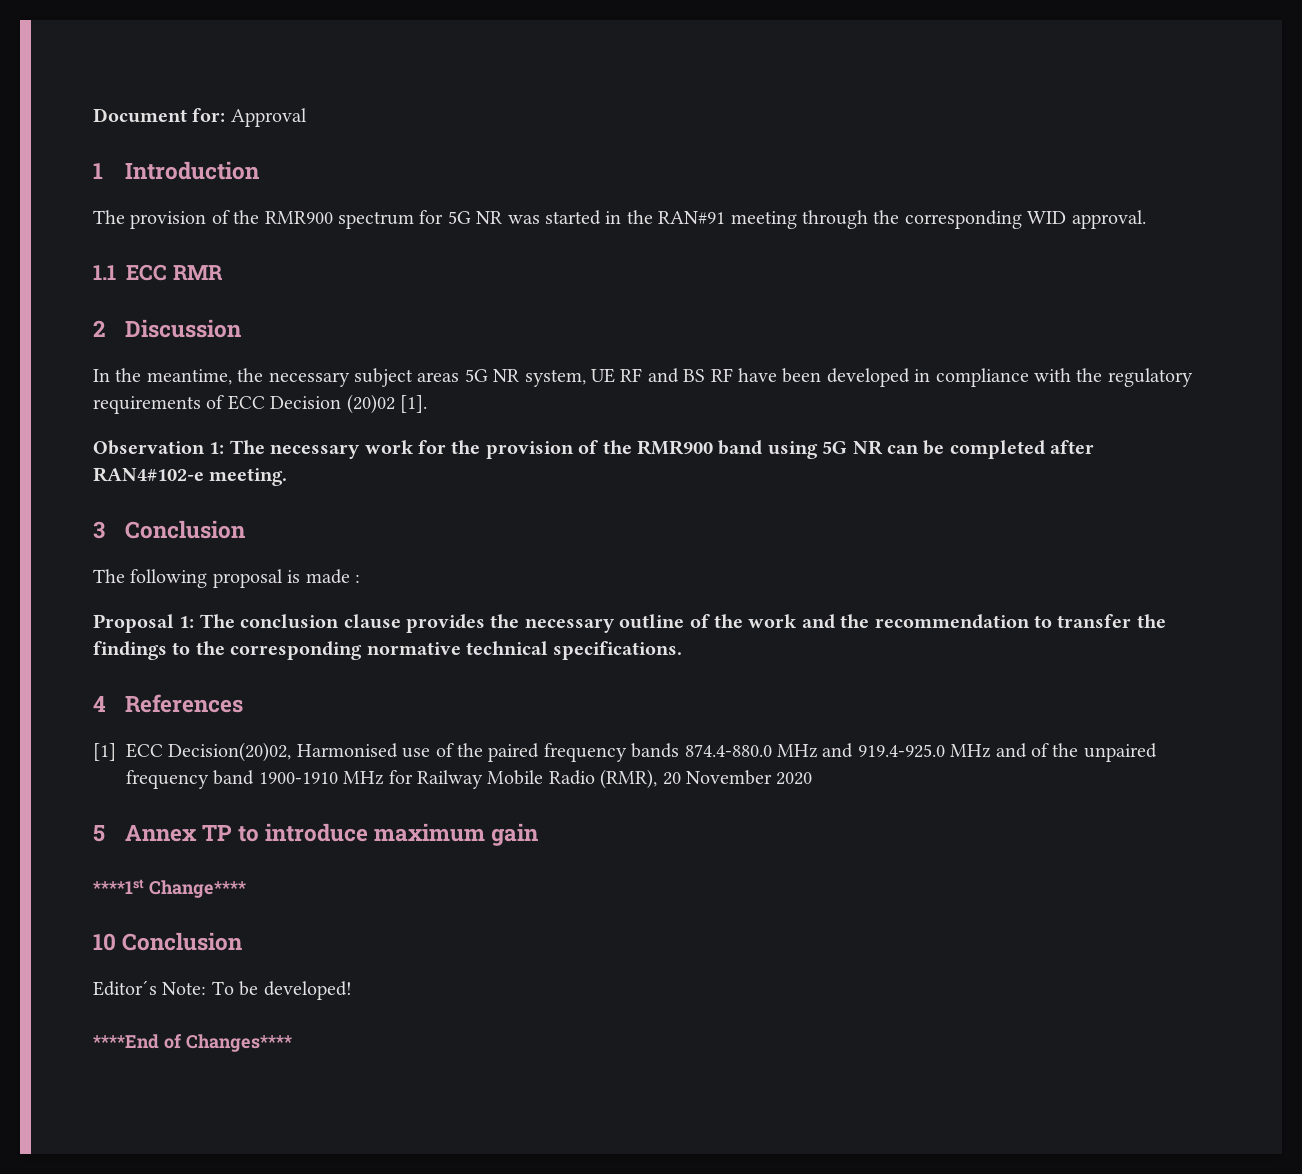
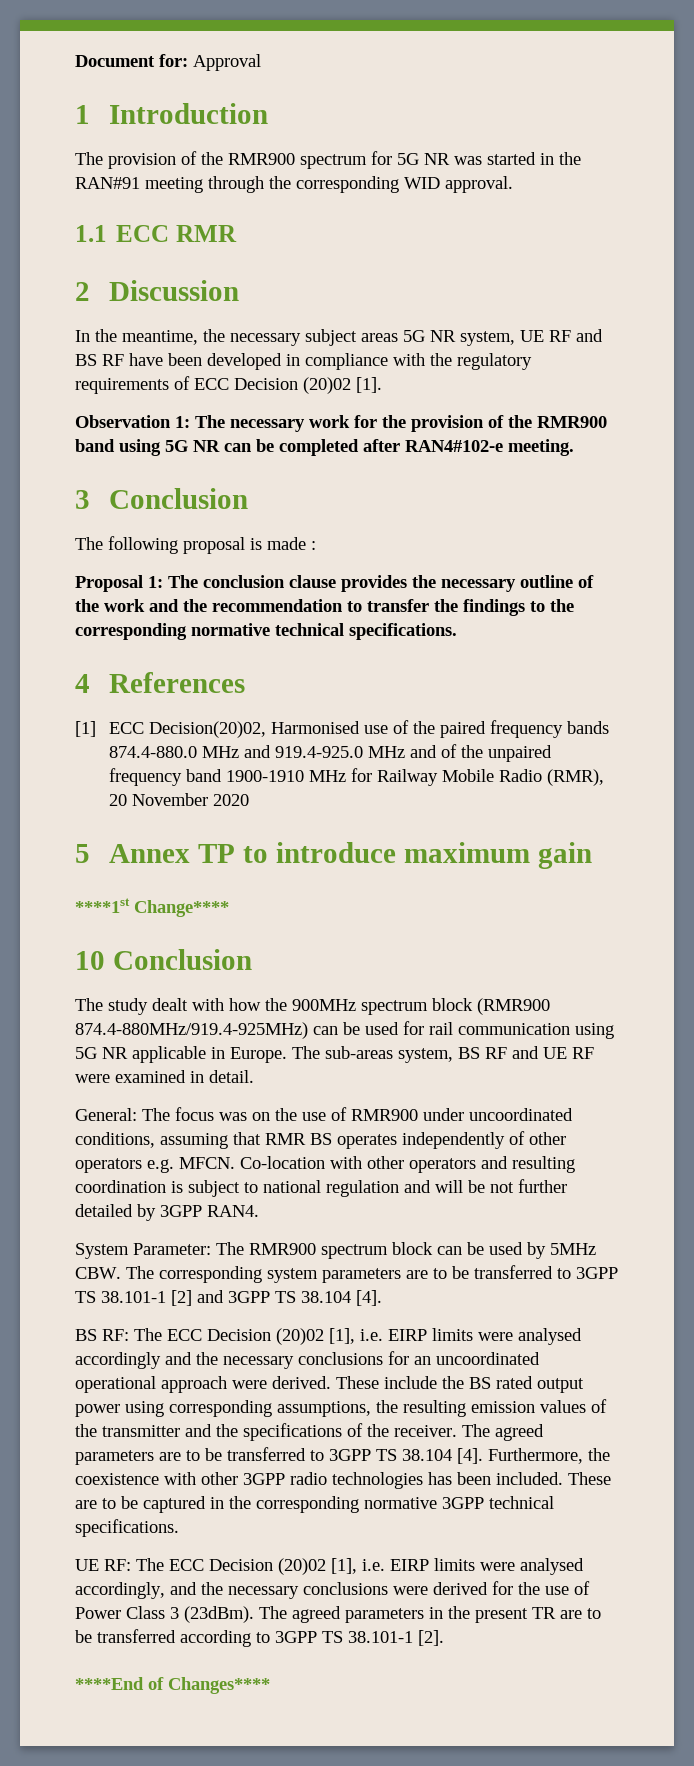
- Editor´s Note: To be developed!
+ The study dealt with how the 900MHz spectrum block (RMR900 874.4-880MHz/919.4-925MHz) can be used for rail communication using 5G NR applicable in Europe. The sub-areas system, BS RF and UE RF were examined in detail.
+ General: The focus was on the use of RMR900 under uncoordinated conditions, assuming that RMR BS operates independently of other operators e.g. MFCN. Co-location with other operators and resulting coordination is subject to national regulation and will be not further detailed by 3GPP RAN4.
+ System Parameter: The RMR900 spectrum block can be used by 5MHz CBW. The corresponding system parameters are to be transferred to 3GPP TS 38.101-1 [2] and 3GPP TS 38.104 [4].
+ BS RF: The ECC Decision (20)02 [1], i.e. EIRP limits were analysed accordingly and the necessary conclusions for an uncoordinated operational approach were derived. These include the BS rated output power using corresponding assumptions, the resulting emission values of the transmitter and the specifications of the receiver. The agreed parameters are to be transferred to 3GPP TS 38.104 [4]. Furthermore, the coexistence with other 3GPP radio technologies has been included. These are to be captured in the corresponding normative 3GPP technical specifications.
+ UE RF: The ECC Decision (20)02 [1], i.e. EIRP limits were analysed accordingly, and the necessary conclusions were derived for the use of Power Class 3 (23dBm). The agreed parameters in the present TR are to be transferred according to 3GPP TS 38.101-1 [2].

